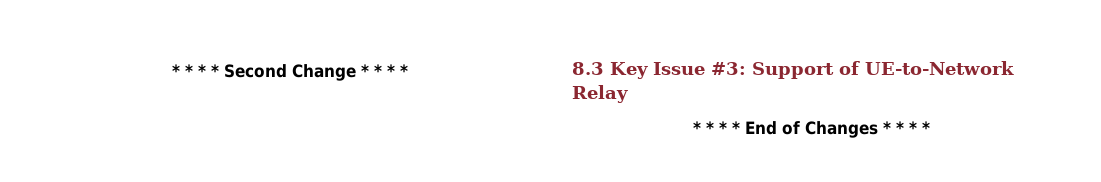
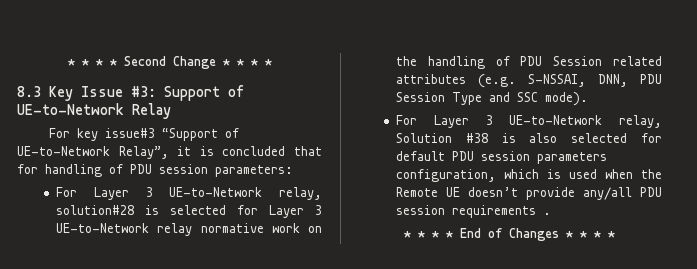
+ For key issue#3 “Support of UE-to-Network Relay”, it is concluded that for handling of PDU session parameters:
+ For Layer 3 UE-to-Network relay, solution#28 is selected for Layer 3 UE-to-Network relay normative work on the handling of PDU Session related attributes (e.g. S-NSSAI, DNN, PDU Session Type and SSC mode).
+ For Layer 3 UE-to-Network relay, Solution #38 is also selected for default PDU session parameters configuration, which is used when the Remote UE doesn’t provide any/all PDU session requirements .

